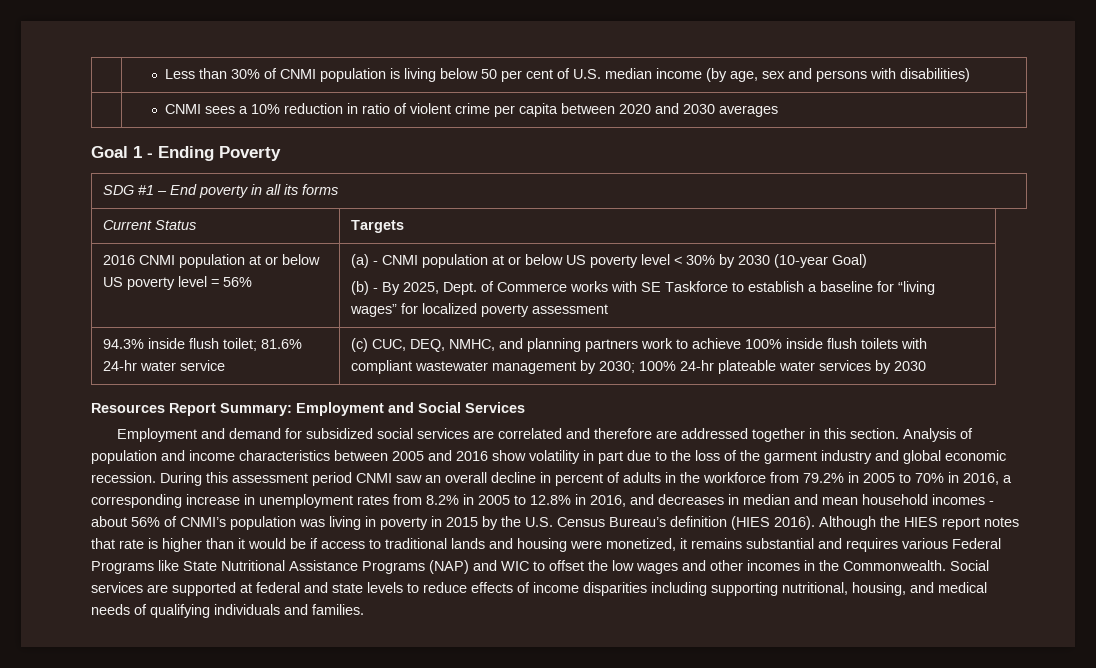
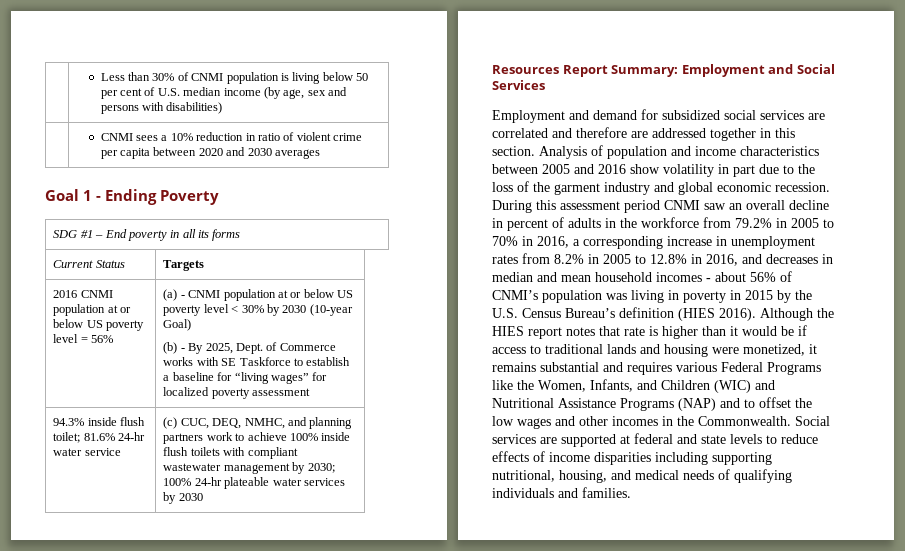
- Although the HIES report notes that rate is higher than it would be if access to traditional lands and housing were monetized, it remains substantial and requires various Federal Programs like State Nutritional Assistance Programs (NAP) and WIC to offset the low wages and other incomes in the Commonwealth.
+ Although the HIES report notes that rate is higher than it would be if access to traditional lands and housing were monetized, it remains substantial and requires various Federal Programs like the Women, Infants, and Children (WIC) and Nutritional Assistance Programs (NAP) and to offset the low wages and other incomes in the Commonwealth.

